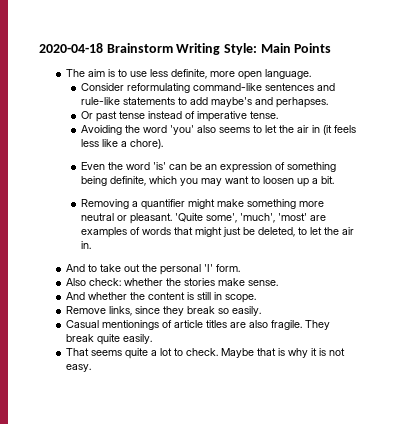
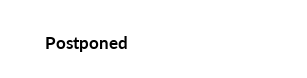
- 2020-04-18 Brainstorm Writing Style: Main Points
- The aim is to use less definite, more open language.
- Consider reformulating command-like sentences and rule-like statements to add maybe's and perhapses.
- Or past tense instead of imperative tense.
- Avoiding the word 'you' also seems to let the air in (it feels less like a chore).
- Even the word 'is' can be an expression of something being definite, which you may want to loosen up a bit.
- Removing a quantifier might make something more neutral or pleasant. 'Quite some', 'much', 'most' are examples of words that might just be deleted, to let the air in.
- And to take out the personal 'I' form.
- Also check: whether the stories make sense.
- And whether the content is still in scope.
- Remove links, since they break so easily.
- Casual mentionings of article titles are also fragile. They break quite easily.
- That seems quite a lot to check. Maybe that is why it is not easy.
+ Postponed

